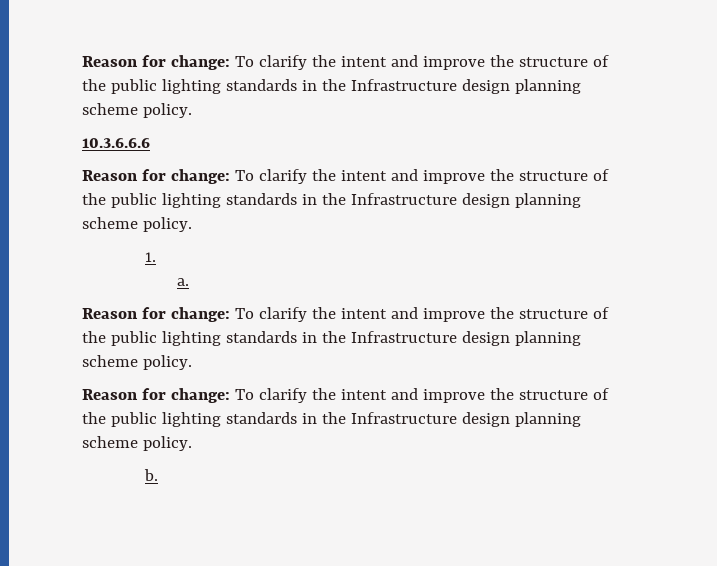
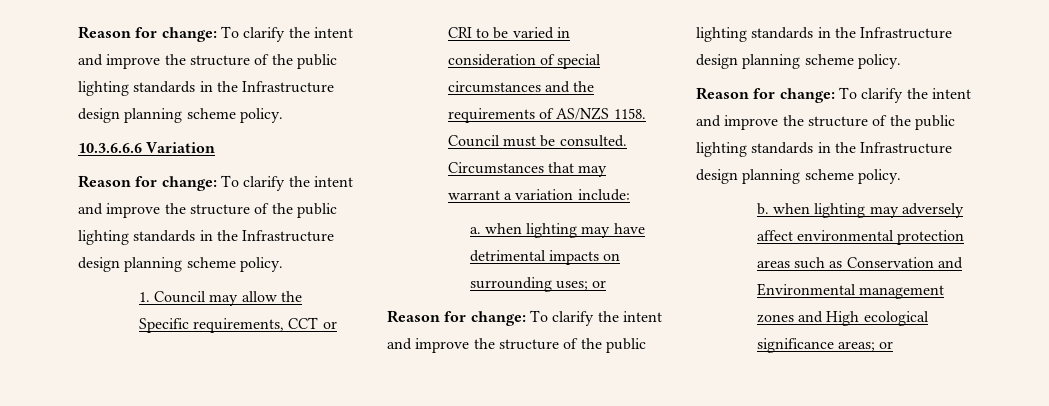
- 10.3.6.6.6
+ 10.3.6.6.6 Variation
- 1.
- a.
+ 1. Council may allow the Specific requirements, CCT or CRI to be varied in consideration of special circumstances and the requirements of AS/NZS 1158. Council must be consulted. Circumstances that may warrant a variation include:
+ a. when lighting may have detrimental impacts on surrounding uses; or
- b.
+ b. when lighting may adversely affect environmental protection areas such as Conservation and Environmental management zones and High ecological significance areas; or

